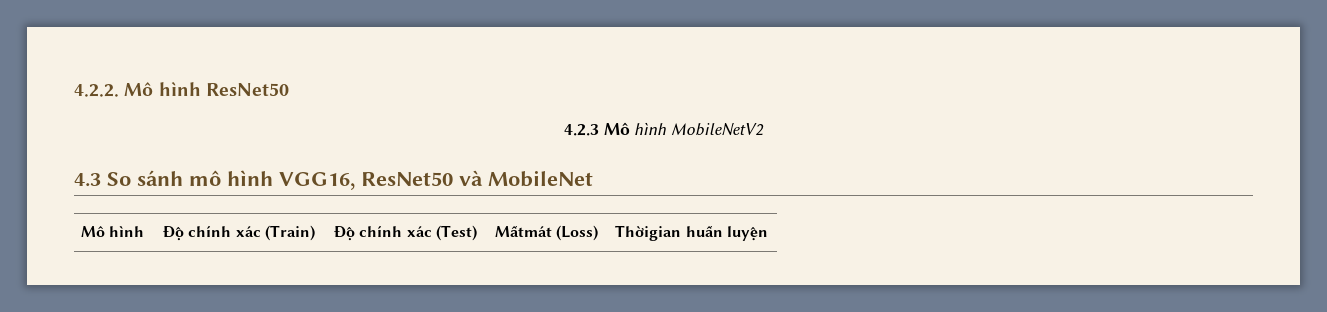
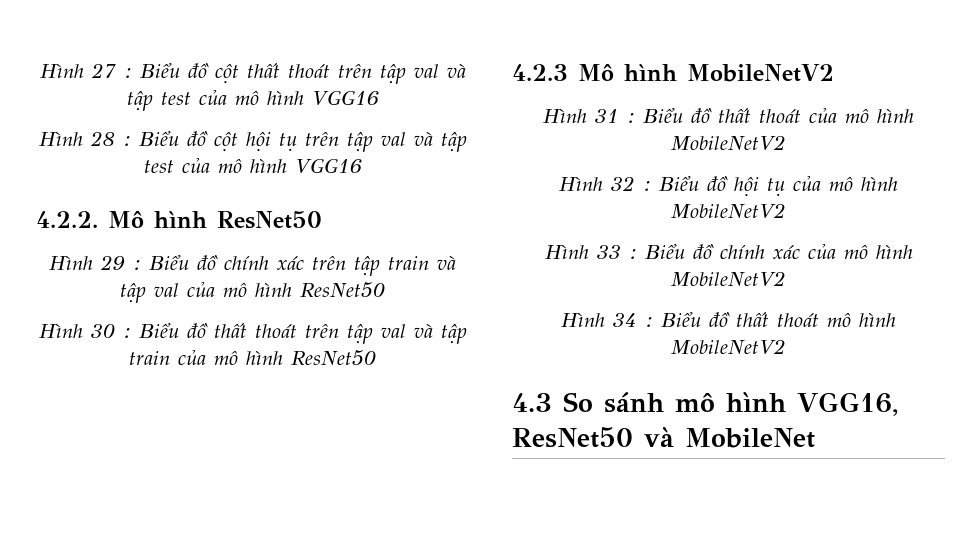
+ Hình 27 : Biểu đồ cột thất thoát trên tập val và tập test của mô hình VGG16
+ Hình 28 : Biểu đồ cột hội tụ trên tập val và tập test của mô hình VGG16
  4.2.2. Mô hình ResNet50
+ Hình 29 : Biểu đồ chính xác trên tập train và tập val của mô hình ResNet50
+ Hình 30 : Biểu đồ thất thoát trên tập val và tập train của mô hình ResNet50
  4.2.3 Mô hình MobileNetV2
+ Hình 31 : Biểu đồ thất thoát của mô hình MobileNetV2
+ Hình 32 : Biểu đồ hội tụ của mô hình MobileNetV2
+ Hình 33 : Biểu đồ chính xác của mô hình MobileNetV2
+ Hình 34 : Biểu đồ thất thoát mô hình MobileNetV2
- Mô hình | Độ chính xác (Train) | Độ chính xác (Test) | Mấtmát (Loss) | Thờigian huấn luyện

